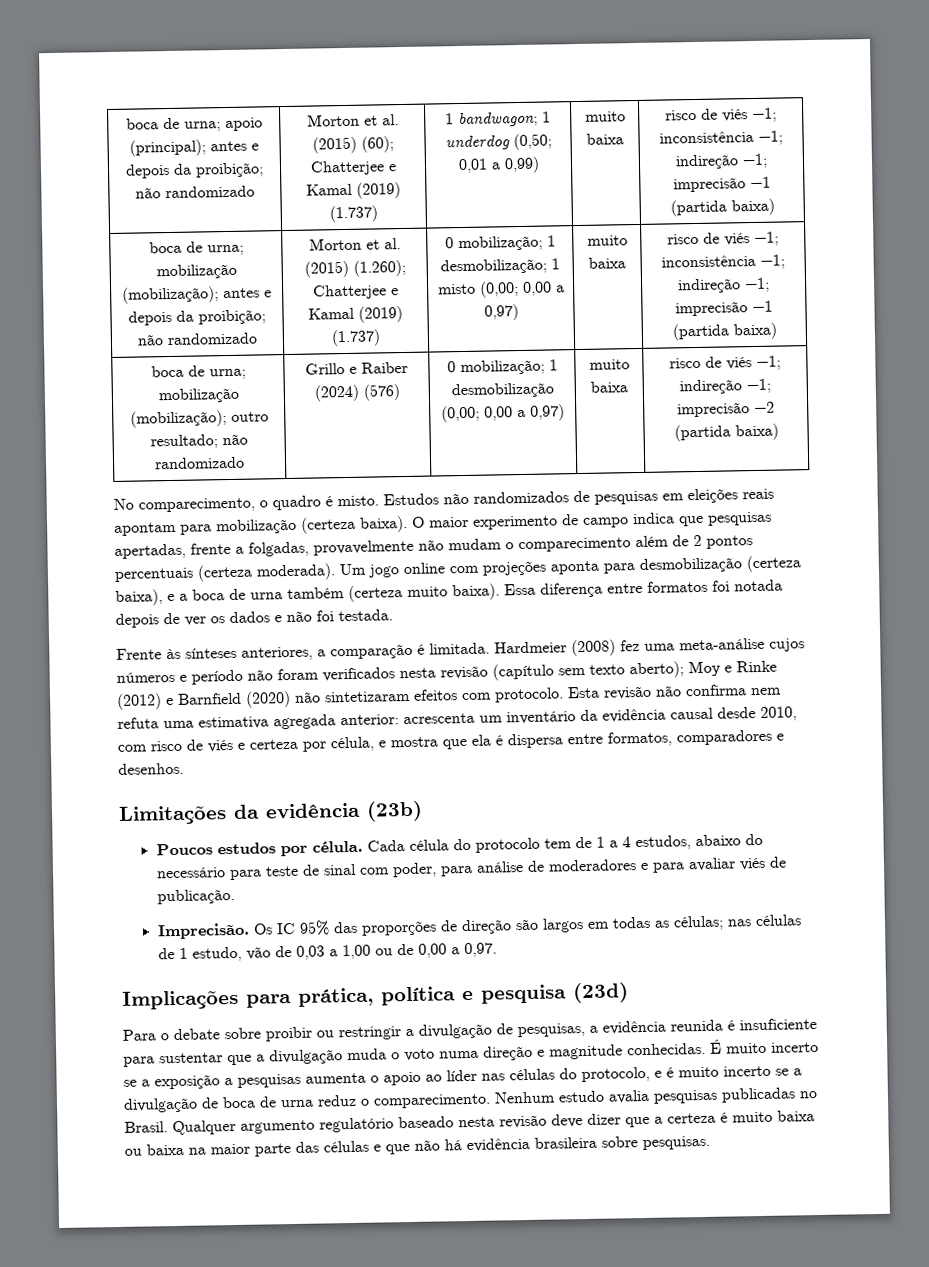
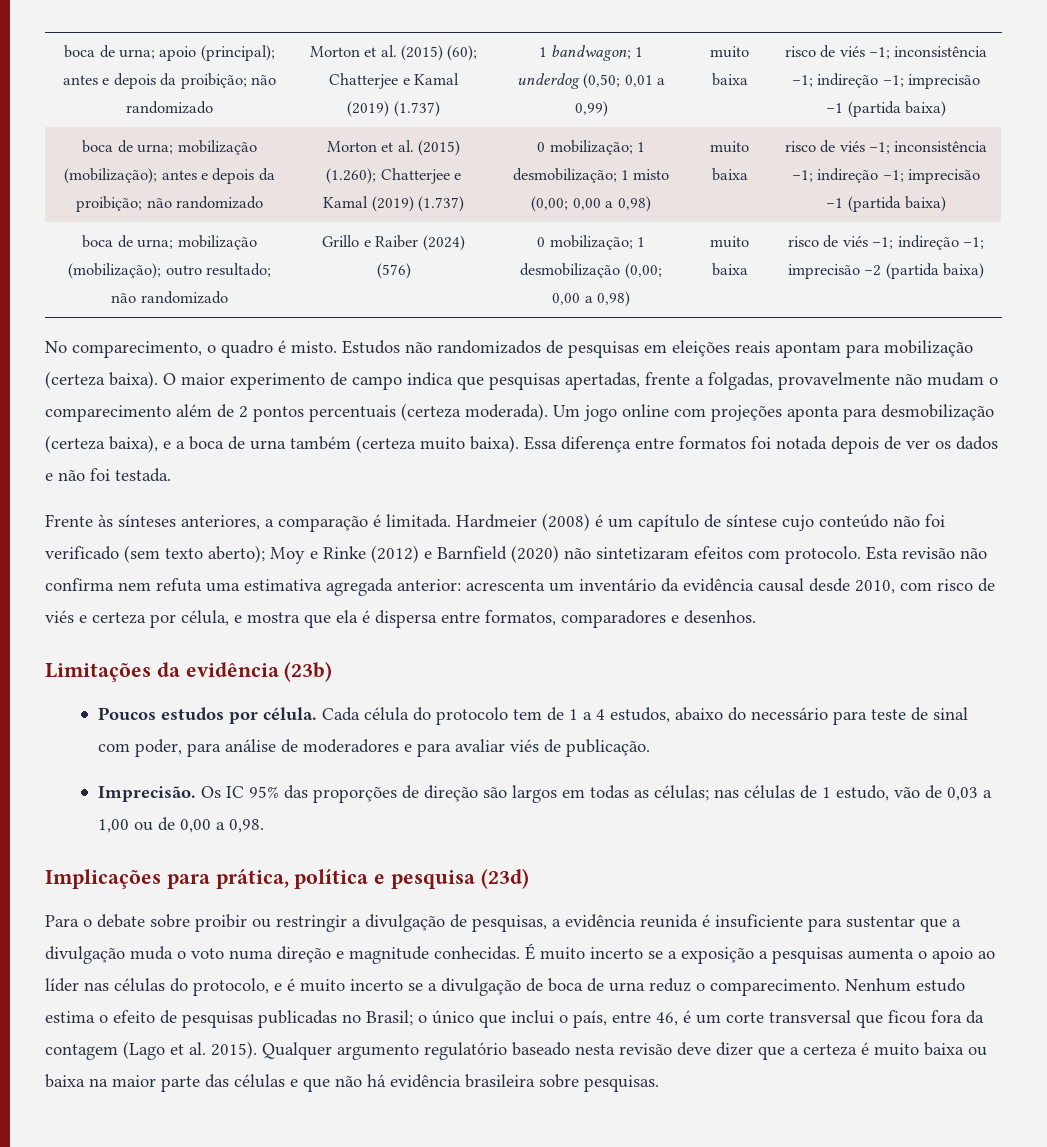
- 0 mobilização; 1 desmobilização; 1 misto (0,00; 0,00 a 0,97)
+ 0 mobilização; 1 desmobilização; 1 misto (0,00; 0,00 a 0,98)
- boca de urna; mobilização (mobilização); outro resultado; não randomizado | Grillo e Raiber (2024) (576) | 0 mobilização; 1 desmobilização (0,00; 0,00 a 0,97) | muito baixa | risco de viés −1; indireção −1; imprecisão −2 (partida baixa)
+ boca de urna; mobilização (mobilização); outro resultado; não randomizado | Grillo e Raiber (2024) (576) | 0 mobilização; 1 desmobilização (0,00; 0,00 a 0,98) | muito baixa | risco de viés −1; indireção −1; imprecisão −2 (partida baixa)
- Hardmeier (2008) fez uma meta-análise cujos números e período não foram verificados nesta revisão (capítulo sem texto aberto); Moy e Rinke (2012) e Barnfield (2020) não sintetizaram efeitos com protocolo.
+ Hardmeier (2008) é um capítulo de síntese cujo conteúdo não foi verificado (sem texto aberto); Moy e Rinke (2012) e Barnfield (2020) não sintetizaram efeitos com protocolo.
- Os IC 95% das proporções de direção são largos em todas as células; nas células de 1 estudo, vão de 0,03 a 1,00 ou de 0,00 a 0,97.
+ Os IC 95% das proporções de direção são largos em todas as células; nas células de 1 estudo, vão de 0,03 a 1,00 ou de 0,00 a 0,98.
- Nenhum estudo avalia pesquisas publicadas no Brasil.
+ Nenhum estudo estima o efeito de pesquisas publicadas no Brasil; o único que inclui o país, entre 46, é um corte transversal que ficou fora da contagem (Lago et al. 2015).

